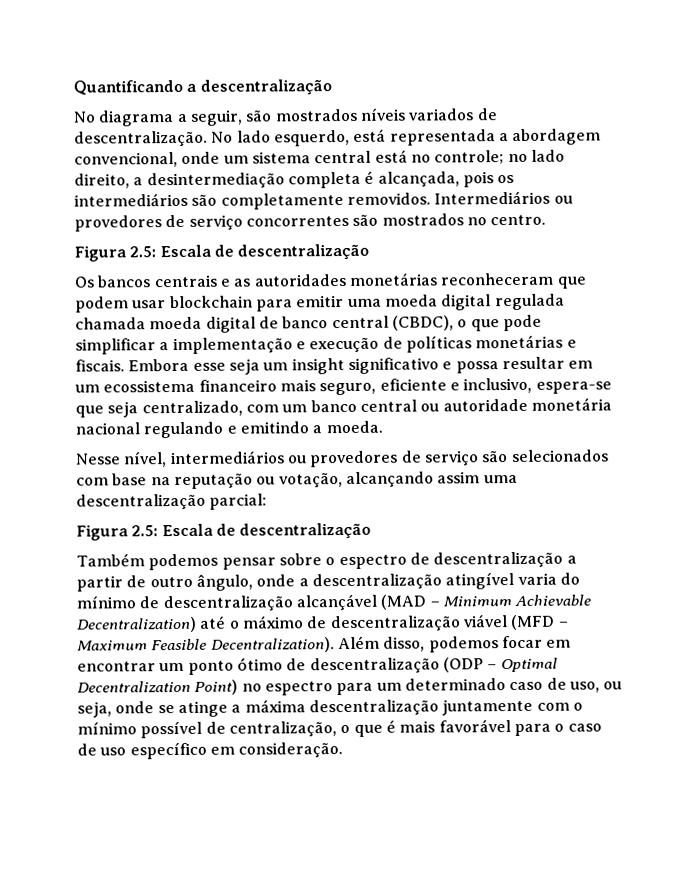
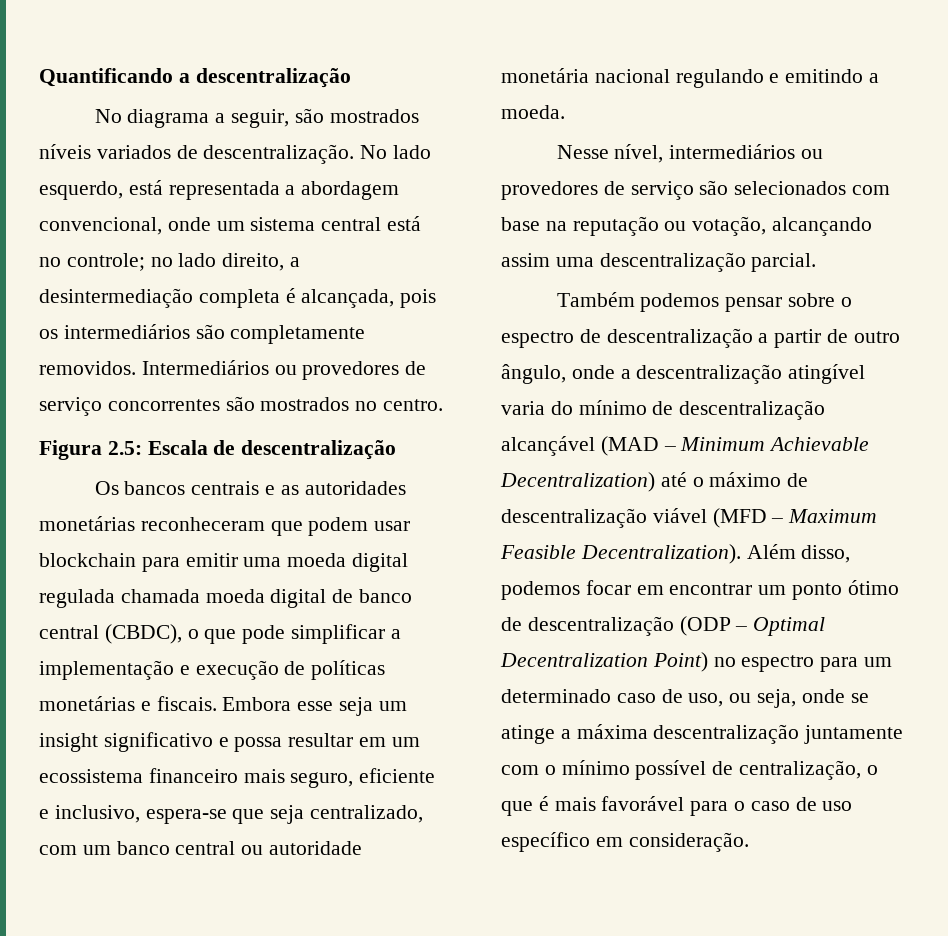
- Nesse nível, intermediários ou provedores de serviço são selecionados com base na reputação ou votação, alcançando assim uma descentralização parcial:
- Figura 2.5: Escala de descentralização
+ Nesse nível, intermediários ou provedores de serviço são selecionados com base na reputação ou votação, alcançando assim uma descentralização parcial.

